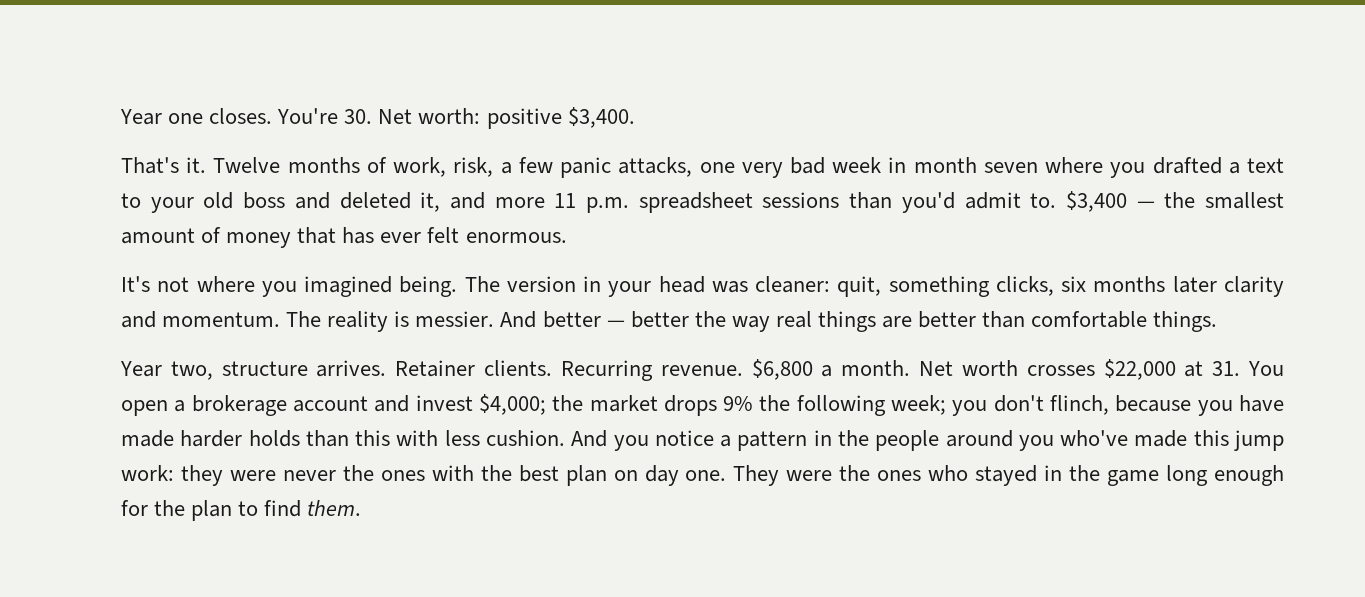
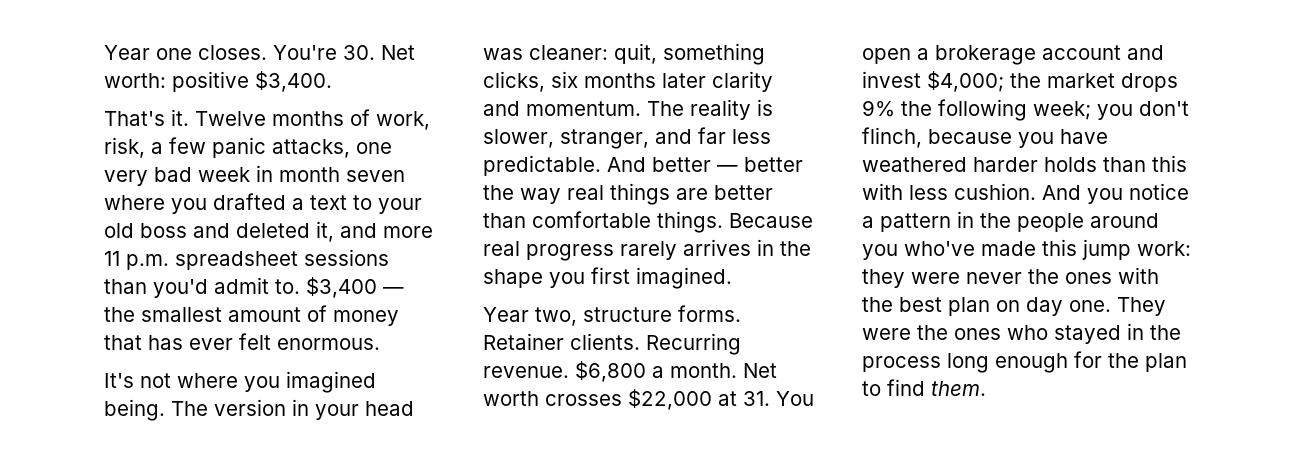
- The reality is messier.
+ The reality is slower, stranger, and far less predictable.
+ Because real progress rarely arrives in the shape you first imagined.
- Year two, structure arrives.
+ Year two, structure forms.
- Net worth crosses $22,000 at 31. You open a brokerage account and invest $4,000; the market drops 9% the following week; you don't flinch, because you have made harder holds than this with less cushion.
+ Net worth crosses $22,000 at 31. You open a brokerage account and invest $4,000; the market drops 9% the following week; you don't flinch, because you have weathered harder holds than this with less cushion.
- They were the ones who stayed in the game long enough for the plan to find them.
+ They were the ones who stayed in the process long enough for the plan to find them.

